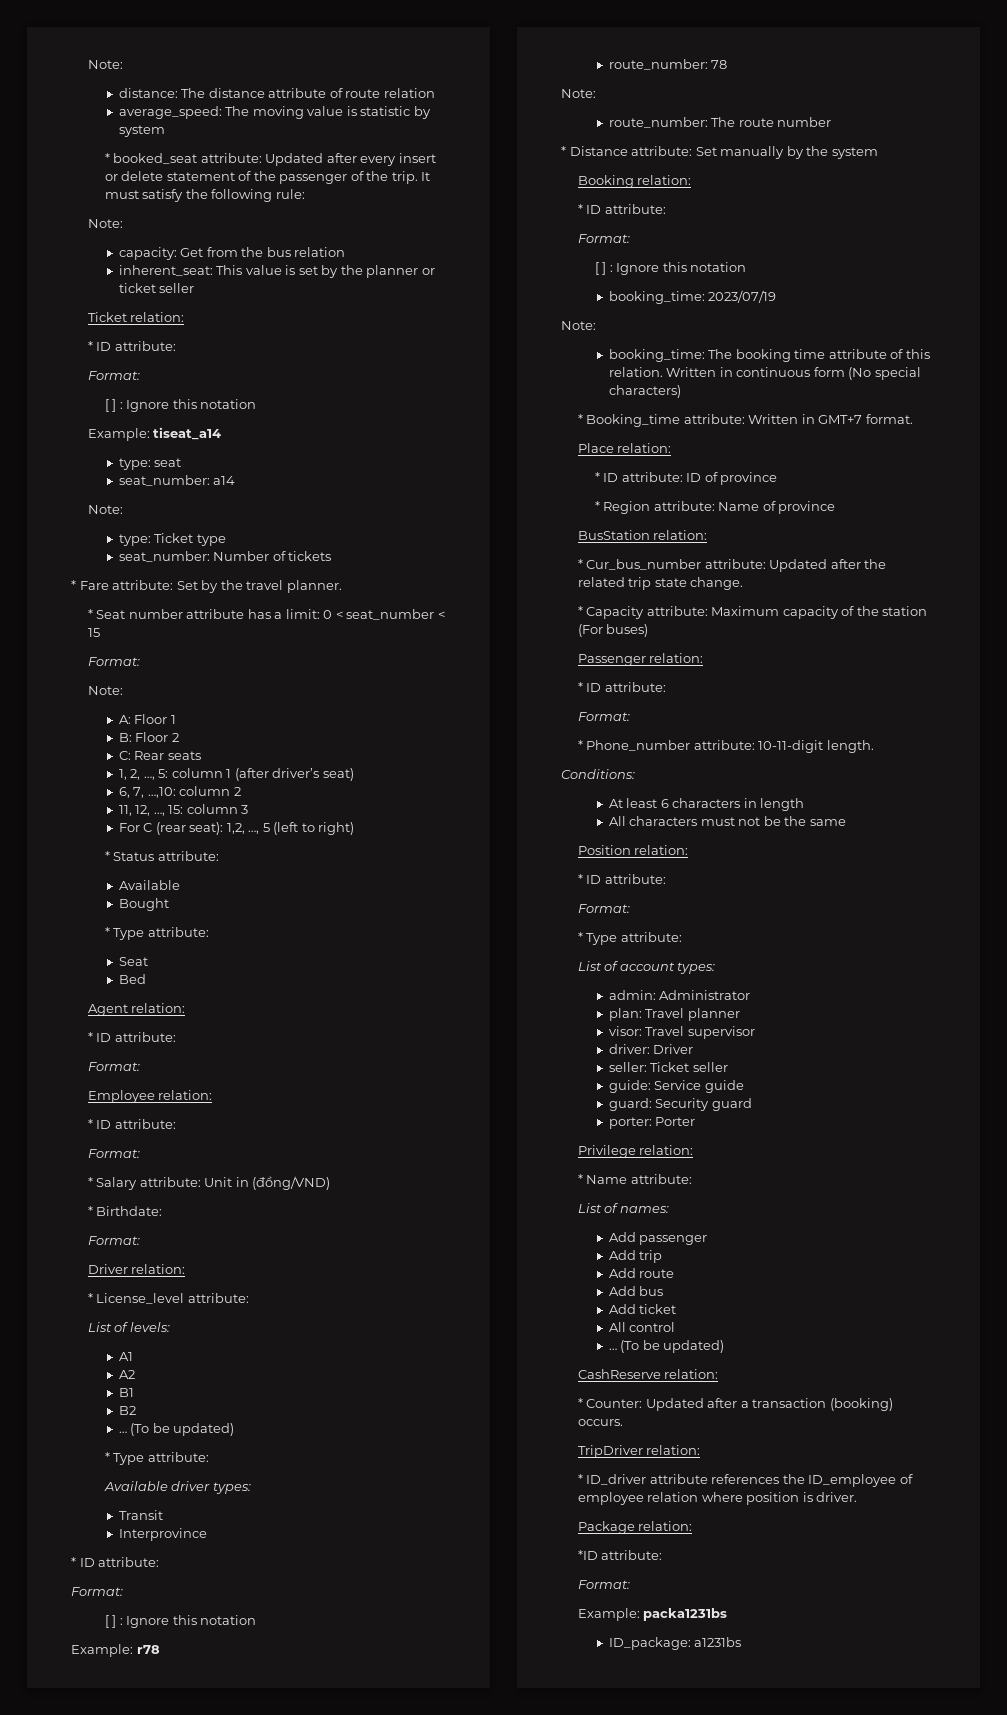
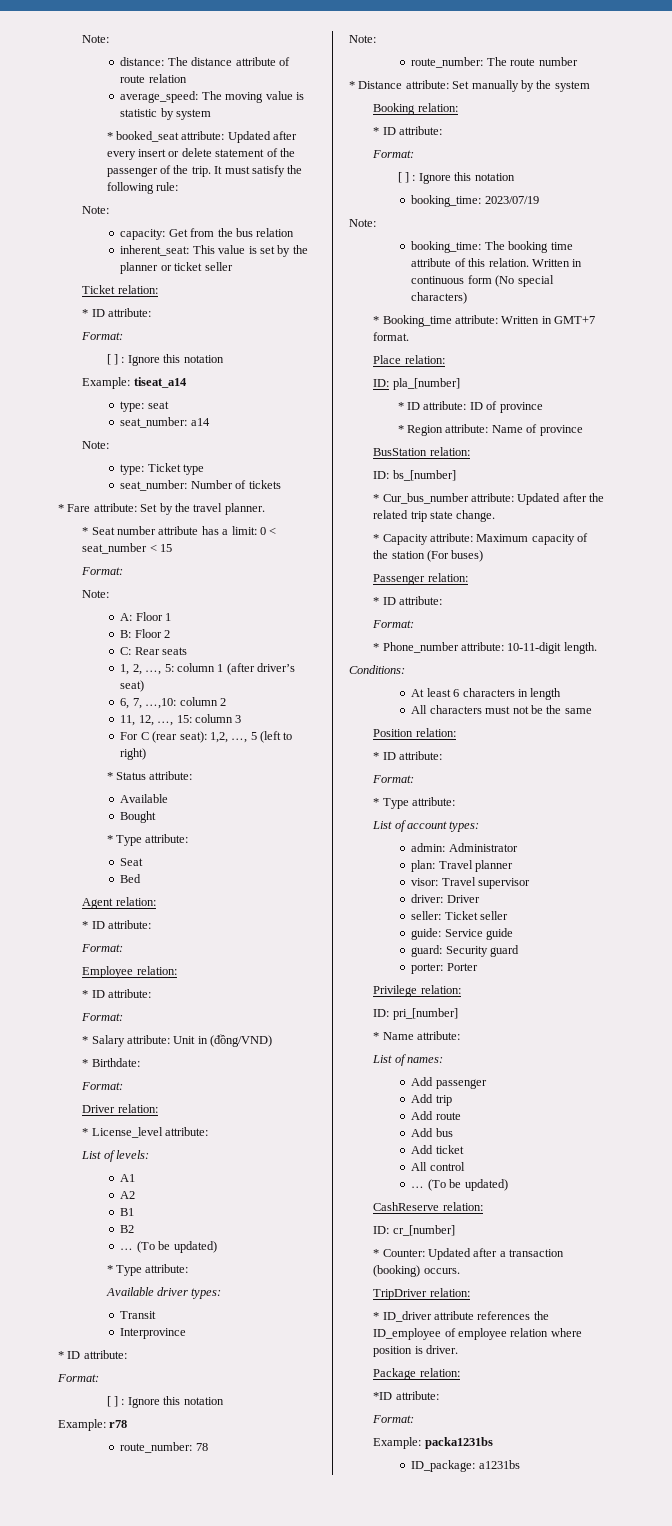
+ ID: pla_[number]
+ ID: bs_[number]
+ ID: pri_[number]
+ ID: cr_[number]

